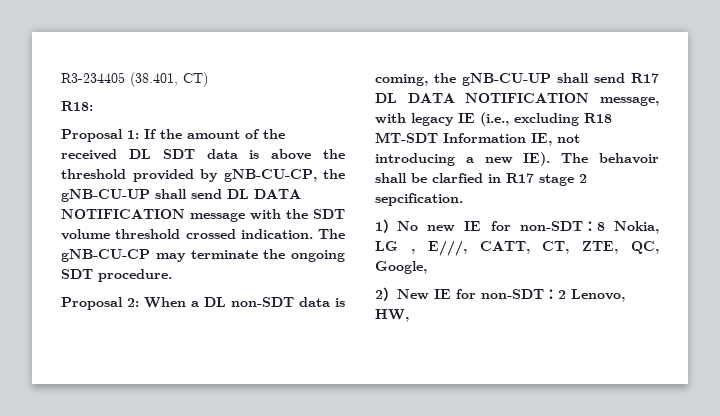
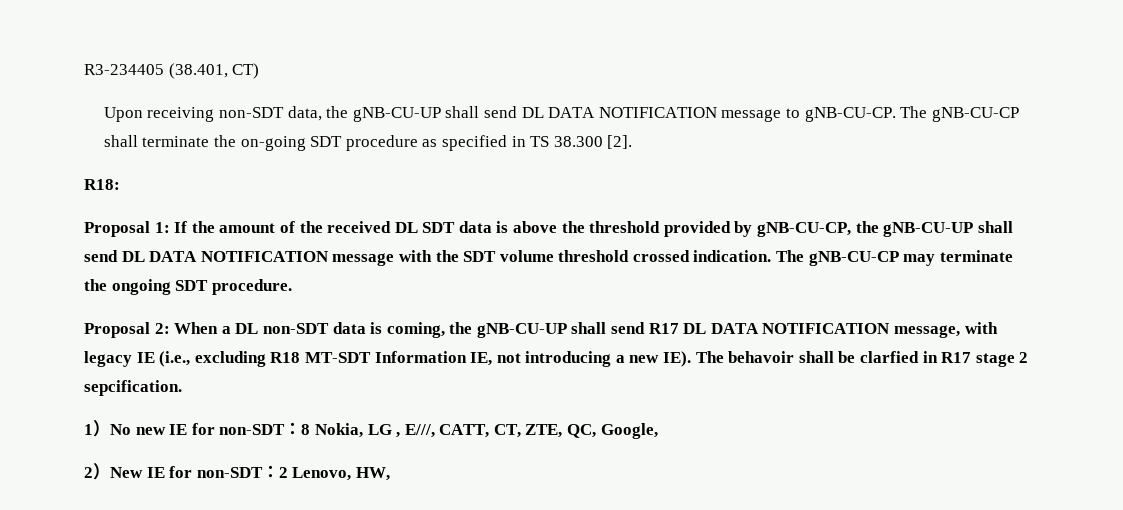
+ Upon receiving non-SDT data, the gNB-CU-UP shall send DL DATA NOTIFICATION message to gNB-CU-CP. The gNB-CU-CP shall terminate the on-going SDT procedure as specified in TS 38.300 [2].

